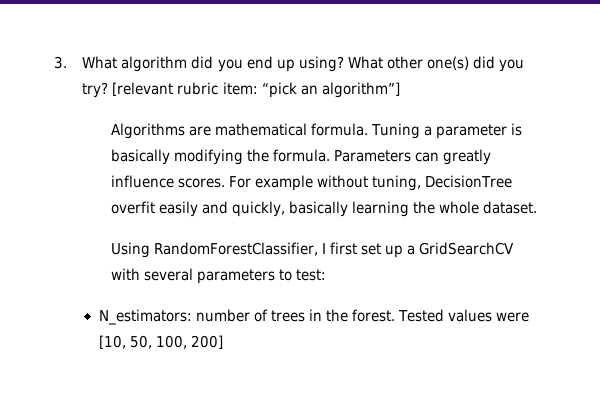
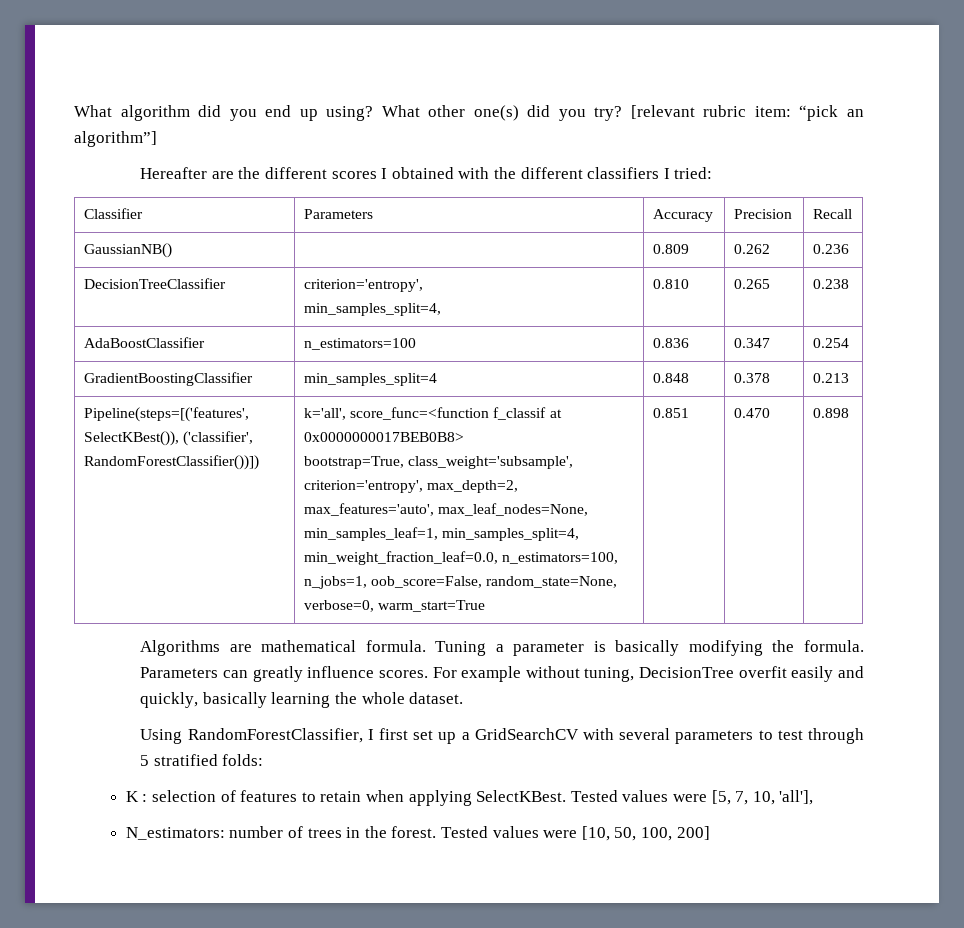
- 3. What algorithm did you end up using?
+ What algorithm did you end up using?
+ Hereafter are the different scores I obtained with the different classifiers I tried:
+ Classifier | Parameters | Accuracy | Precision | Recall
+ GaussianNB() | | 0.809 | 0.262 | 0.236
+ DecisionTreeClassifier | criterion='entropy',
+ min_samples_split=4, | 0.810 | 0.265 | 0.238
+ AdaBoostClassifier | n_estimators=100 | 0.836 | 0.347 | 0.254
+ GradientBoostingClassifier | min_samples_split=4 | 0.848 | 0.378 | 0.213
+ Pipeline(steps=[('features', SelectKBest()), ('classifier', RandomForestClassifier())]) | k='all', score_func=<function f_classif at 0x0000000017BEB0B8>
+ bootstrap=True, class_weight='subsample', criterion='entropy', max_depth=2, max_features='auto', max_leaf_nodes=None, min_samples_leaf=1, min_samples_split=4, min_weight_fraction_leaf=0.0, n_estimators=100, n_jobs=1, oob_score=False, random_state=None, verbose=0, warm_start=True | 0.851 | 0.470 | 0.898
- Using RandomForestClassifier, I first set up a GridSearchCV with several parameters to test:
+ Using RandomForestClassifier, I first set up a GridSearchCV with several parameters to test through 5 stratified folds:
+ K : selection of features to retain when applying SelectKBest. Tested values were [5, 7, 10, 'all'],

